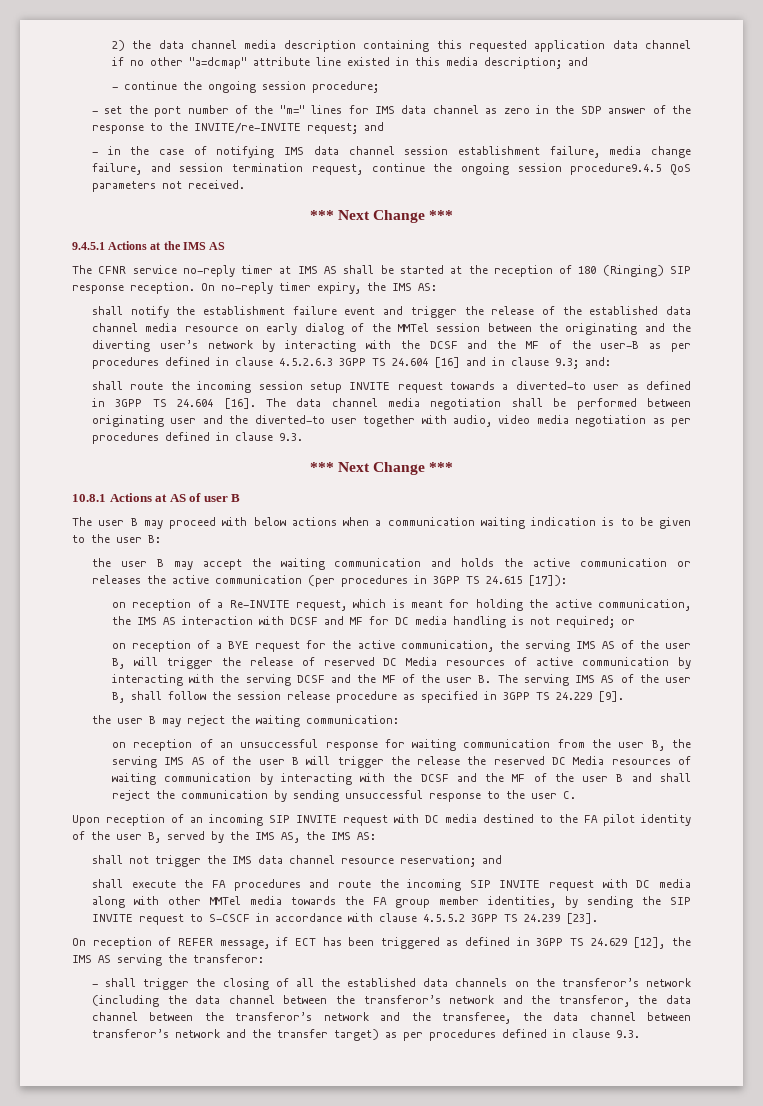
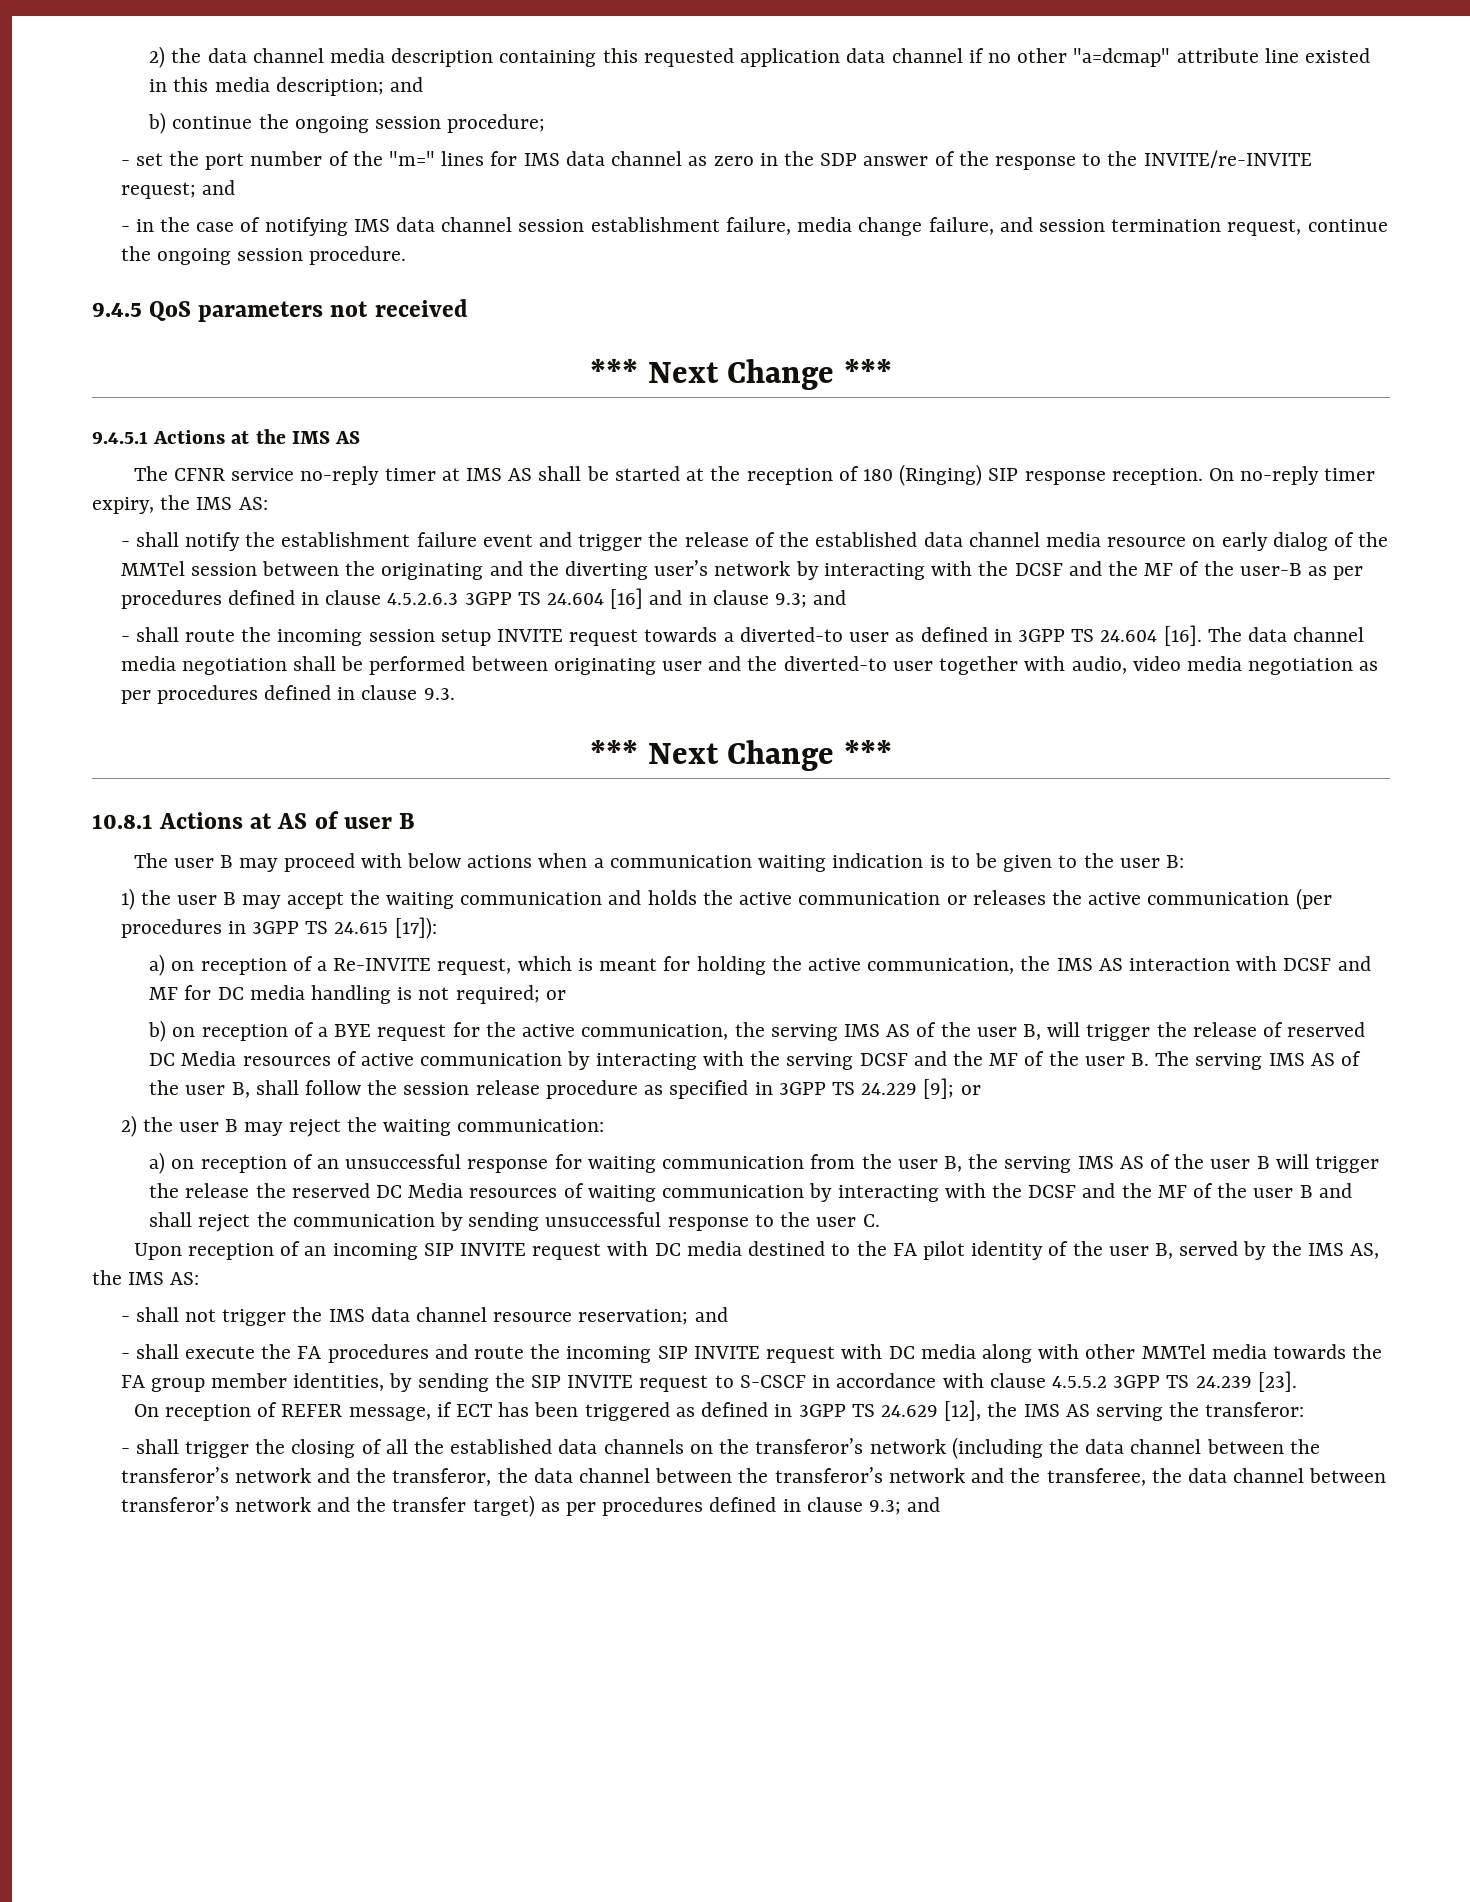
- - continue the ongoing session procedure;
+ b) continue the ongoing session procedure;
- - in the case of notifying IMS data channel session establishment failure, media change failure, and session termination request, continue the ongoing session procedure9.4.5 QoS parameters not received.
+ - in the case of notifying IMS data channel session establishment failure, media change failure, and session termination request, continue the ongoing session procedure.
+ 9.4.5 QoS parameters not received
- shall notify the establishment failure event and trigger the release of the established data channel media resource on early dialog of the MMTel session between the originating and the diverting user’s network by interacting with the DCSF and the MF of the user-B as per procedures defined in clause 4.5.2.6.3 3GPP TS 24.604 [16] and in clause 9.3; and:
- shall route the incoming session setup INVITE request towards a diverted-to user as defined in 3GPP TS 24.604 [16].
+ - shall notify the establishment failure event and trigger the release of the established data channel media resource on early dialog of the MMTel session between the originating and the diverting user’s network by interacting with the DCSF and the MF of the user-B as per procedures defined in clause 4.5.2.6.3 3GPP TS 24.604 [16] and in clause 9.3; and
+ - shall route the incoming session setup INVITE request towards a diverted-to user as defined in 3GPP TS 24.604 [16].
- the user B may accept the waiting communication and holds the active communication or releases the active communication (per procedures in 3GPP TS 24.615 [17]):
+ 1) the user B may accept the waiting communication and holds the active communication or releases the active communication (per procedures in 3GPP TS 24.615 [17]):
- on reception of a Re-INVITE request, which is meant for holding the active communication, the IMS AS interaction with DCSF and MF for DC media handling is not required; or
+ a) on reception of a Re-INVITE request, which is meant for holding the active communication, the IMS AS interaction with DCSF and MF for DC media handling is not required; or
- on reception of a BYE request for the active communication, the serving IMS AS of the user B, will trigger the release of reserved DC Media resources of active communication by interacting with the serving DCSF and the MF of the user B. The serving IMS AS of the user B, shall follow the session release procedure as specified in 3GPP TS 24.229 [9].
- the user B may reject the waiting communication:
+ b) on reception of a BYE request for the active communication, the serving IMS AS of the user B, will trigger the release of reserved DC Media resources of active communication by interacting with the serving DCSF and the MF of the user B. The serving IMS AS of the user B, shall follow the session release procedure as specified in 3GPP TS 24.229 [9]; or
+ 2) the user B may reject the waiting communication:
- on reception of an unsuccessful response for waiting communication from the user B, the serving IMS AS of the user B will trigger the release the reserved DC Media resources of waiting communication by interacting with the DCSF and the MF of the user B and shall reject the communication by sending unsuccessful response to the user C.
+ a) on reception of an unsuccessful response for waiting communication from the user B, the serving IMS AS of the user B will trigger the release the reserved DC Media resources of waiting communication by interacting with the DCSF and the MF of the user B and shall reject the communication by sending unsuccessful response to the user C.
- shall not trigger the IMS data channel resource reservation; and
+ - shall not trigger the IMS data channel resource reservation; and
- shall execute the FA procedures and route the incoming SIP INVITE request with DC media along with other MMTel media towards the FA group member identities, by sending the SIP INVITE request to S-CSCF in accordance with clause 4.5.5.2 3GPP TS 24.239 [23].
+ - shall execute the FA procedures and route the incoming SIP INVITE request with DC media along with other MMTel media towards the FA group member identities, by sending the SIP INVITE request to S-CSCF in accordance with clause 4.5.5.2 3GPP TS 24.239 [23].
- - shall trigger the closing of all the established data channels on the transferor’s network (including the data channel between the transferor’s network and the transferor, the data channel between the transferor’s network and the transferee, the data channel between transferor’s network and the transfer target) as per procedures defined in clause 9.3.
+ - shall trigger the closing of all the established data channels on the transferor’s network (including the data channel between the transferor’s network and the transferor, the data channel between the transferor’s network and the transferee, the data channel between transferor’s network and the transfer target) as per procedures defined in clause 9.3; and

